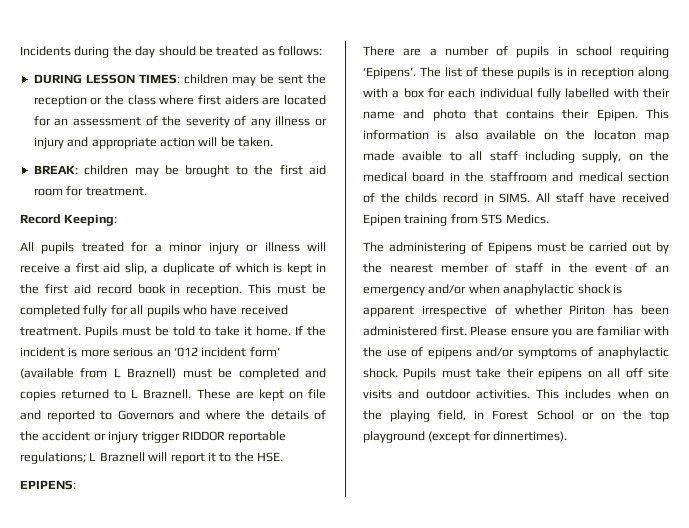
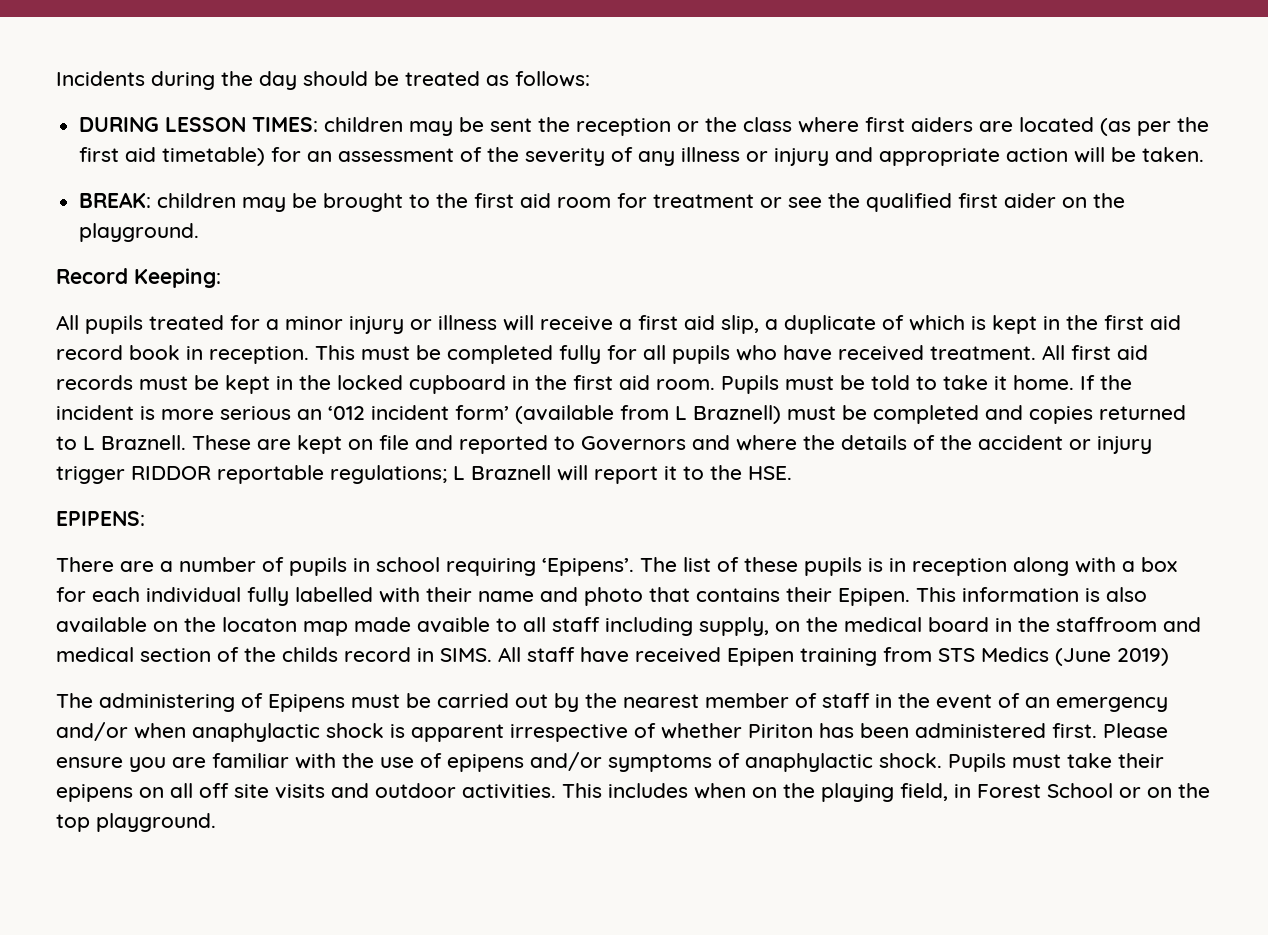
- DURING LESSON TIMES: children may be sent the reception or the class where first aiders are located for an assessment of the severity of any illness or injury and appropriate action will be taken.
+ DURING LESSON TIMES: children may be sent the reception or the class where first aiders are located (as per the first aid timetable) for an assessment of the severity of any illness or injury and appropriate action will be taken.
- BREAK: children may be brought to the first aid room for treatment.
+ BREAK: children may be brought to the first aid room for treatment or see the qualified first aider on the playground.
+ All first aid records must be kept in the locked cupboard in the first aid room.
- All staff have received Epipen training from STS Medics.
+ All staff have received Epipen training from STS Medics (June 2019)
- This includes when on the playing field, in Forest School or on the top playground (except for dinnertimes).
+ This includes when on the playing field, in Forest School or on the top playground.

